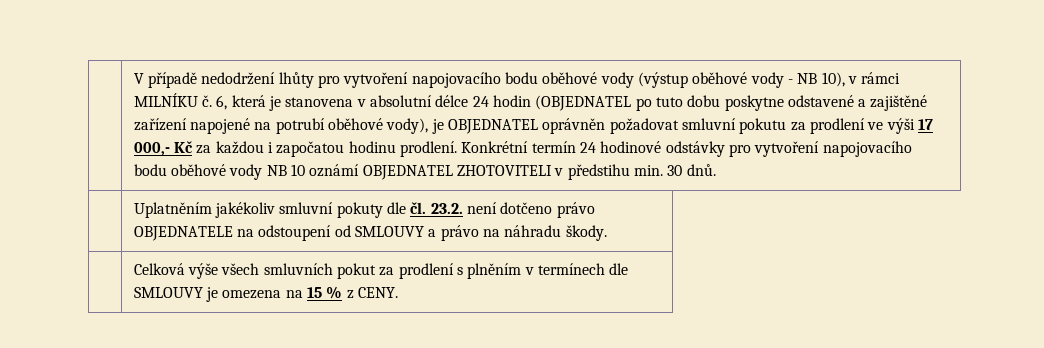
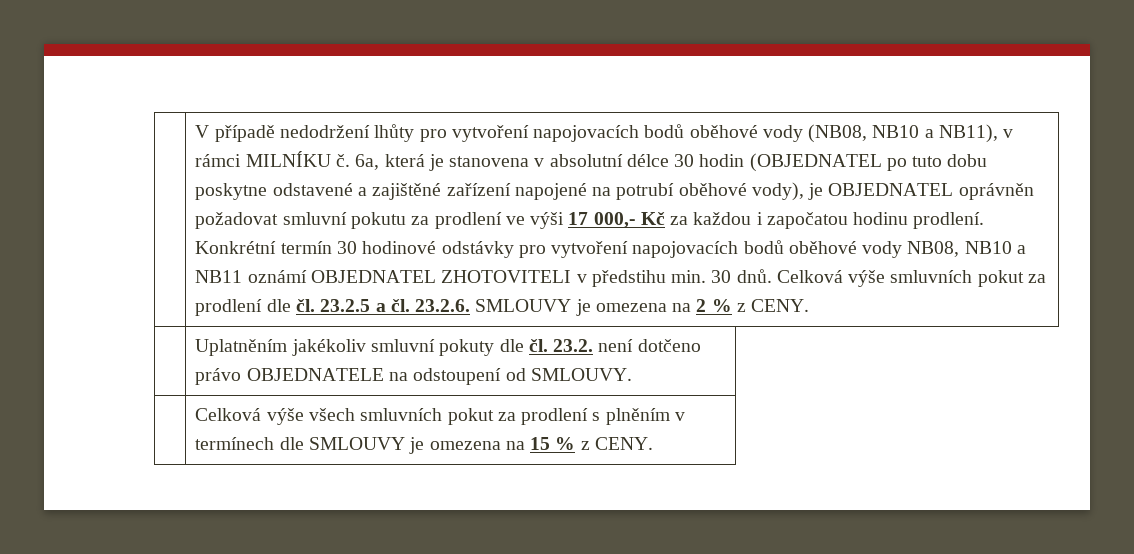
- V případě nedodržení lhůty pro vytvoření napojovacího bodu oběhové vody (výstup oběhové vody - NB 10), v rámci MILNÍKU č.
+ V případě nedodržení lhůty pro vytvoření napojovacích bodů oběhové vody (NB08, NB10 a NB11), v rámci MILNÍKU č.
- 6, která je stanovena v absolutní délce 24 hodin (OBJEDNATEL po tuto dobu poskytne odstavené a zajištěné zařízení napojené na potrubí oběhové vody), je OBJEDNATEL oprávněn požadovat smluvní pokutu za prodlení ve výši 17 000,- Kč za každou i započatou hodinu prodlení.
+ 6a, která je stanovena v absolutní délce 30 hodin (OBJEDNATEL po tuto dobu poskytne odstavené a zajištěné zařízení napojené na potrubí oběhové vody), je OBJEDNATEL oprávněn požadovat smluvní pokutu za prodlení ve výši 17 000,- Kč za každou i započatou hodinu prodlení.
- Konkrétní termín 24 hodinové odstávky pro vytvoření napojovacího bodu oběhové vody NB 10 oznámí OBJEDNATEL ZHOTOVITELI v předstihu min. 30 dnů.
+ Konkrétní termín 30 hodinové odstávky pro vytvoření napojovacích bodů oběhové vody NB08, NB10 a NB11 oznámí OBJEDNATEL ZHOTOVITELI v předstihu min. 30 dnů. Celková výše smluvních pokut za prodlení dle čl. 23.2.5 a čl. 23.2.6. SMLOUVY je omezena na 2 % z CENY.
- | Uplatněním jakékoliv smluvní pokuty dle čl. 23.2. není dotčeno právo OBJEDNATELE na odstoupení od SMLOUVY a právo na náhradu škody.
+ | Uplatněním jakékoliv smluvní pokuty dle čl. 23.2. není dotčeno právo OBJEDNATELE na odstoupení od SMLOUVY.

